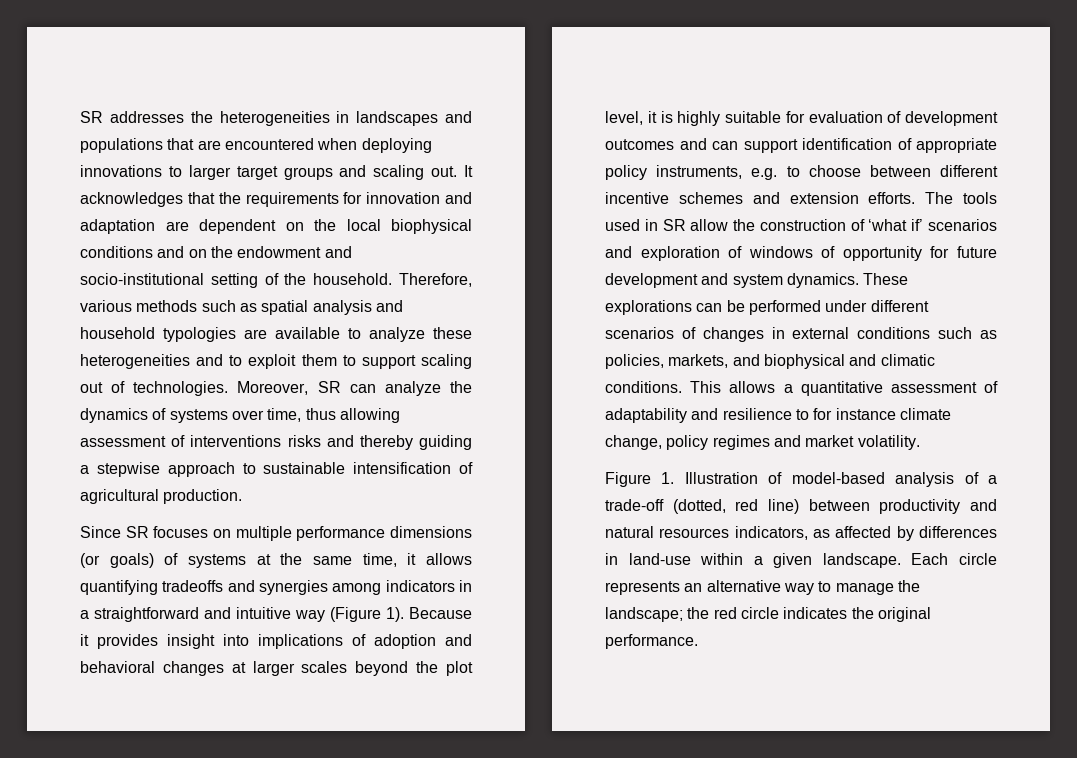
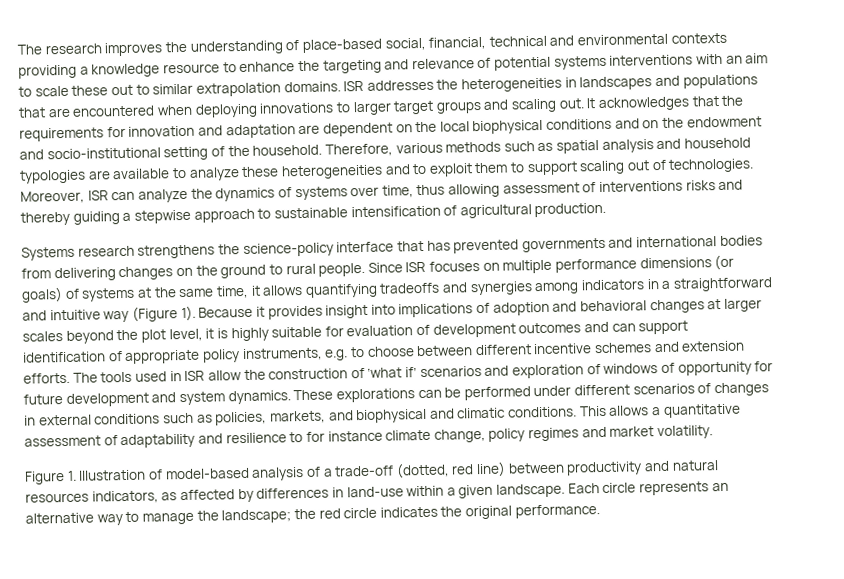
- SR addresses the heterogeneities in landscapes and populations that are encountered when deploying innovations to larger target groups and scaling out.
+ The research improves the understanding of place-based social, financial, technical and environmental contexts providing a knowledge resource to enhance the targeting and relevance of potential systems interventions with an aim to scale these out to similar extrapolation domains. ISR addresses the heterogeneities in landscapes and populations that are encountered when deploying innovations to larger target groups and scaling out.
- Moreover, SR can analyze the dynamics of systems over time, thus allowing assessment of interventions risks and thereby guiding a stepwise approach to sustainable intensification of agricultural production.
+ Moreover, ISR can analyze the dynamics of systems over time, thus allowing assessment of interventions risks and thereby guiding a stepwise approach to sustainable intensification of agricultural production.
- Since SR focuses on multiple performance dimensions (or goals) of systems at the same time, it allows quantifying tradeoffs and synergies among indicators in a straightforward and intuitive way (Figure 1).
+ Systems research strengthens the science-policy interface that has prevented governments and international bodies from delivering changes on the ground to rural people. Since ISR focuses on multiple performance dimensions (or goals) of systems at the same time, it allows quantifying tradeoffs and synergies among indicators in a straightforward and intuitive way (Figure 1).
- The tools used in SR allow the construction of ‘what if’ scenarios and exploration of windows of opportunity for future development and system dynamics.
+ The tools used in ISR allow the construction of ‘what if’ scenarios and exploration of windows of opportunity for future development and system dynamics.

